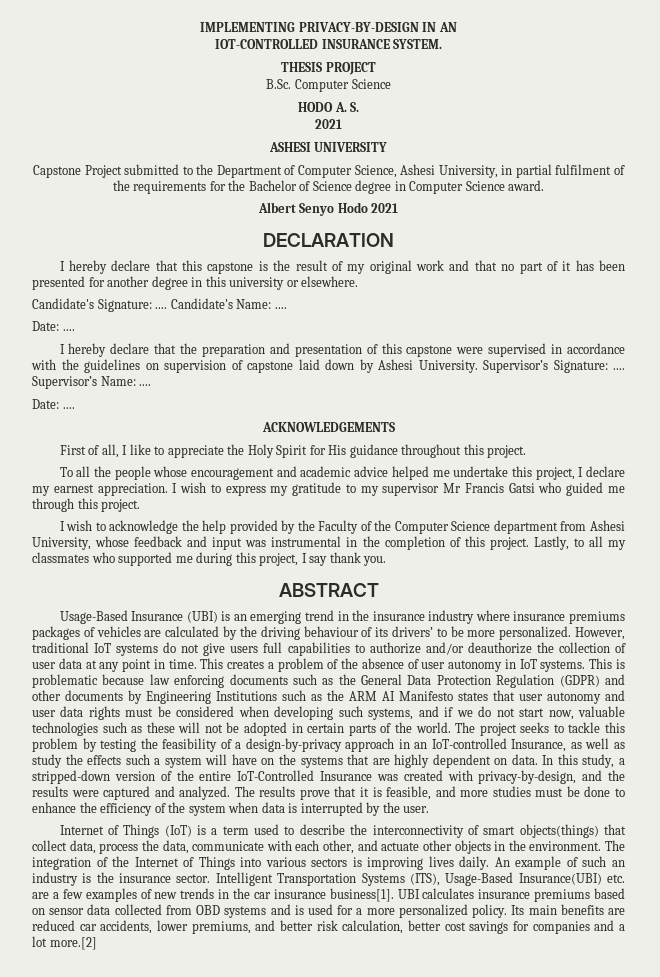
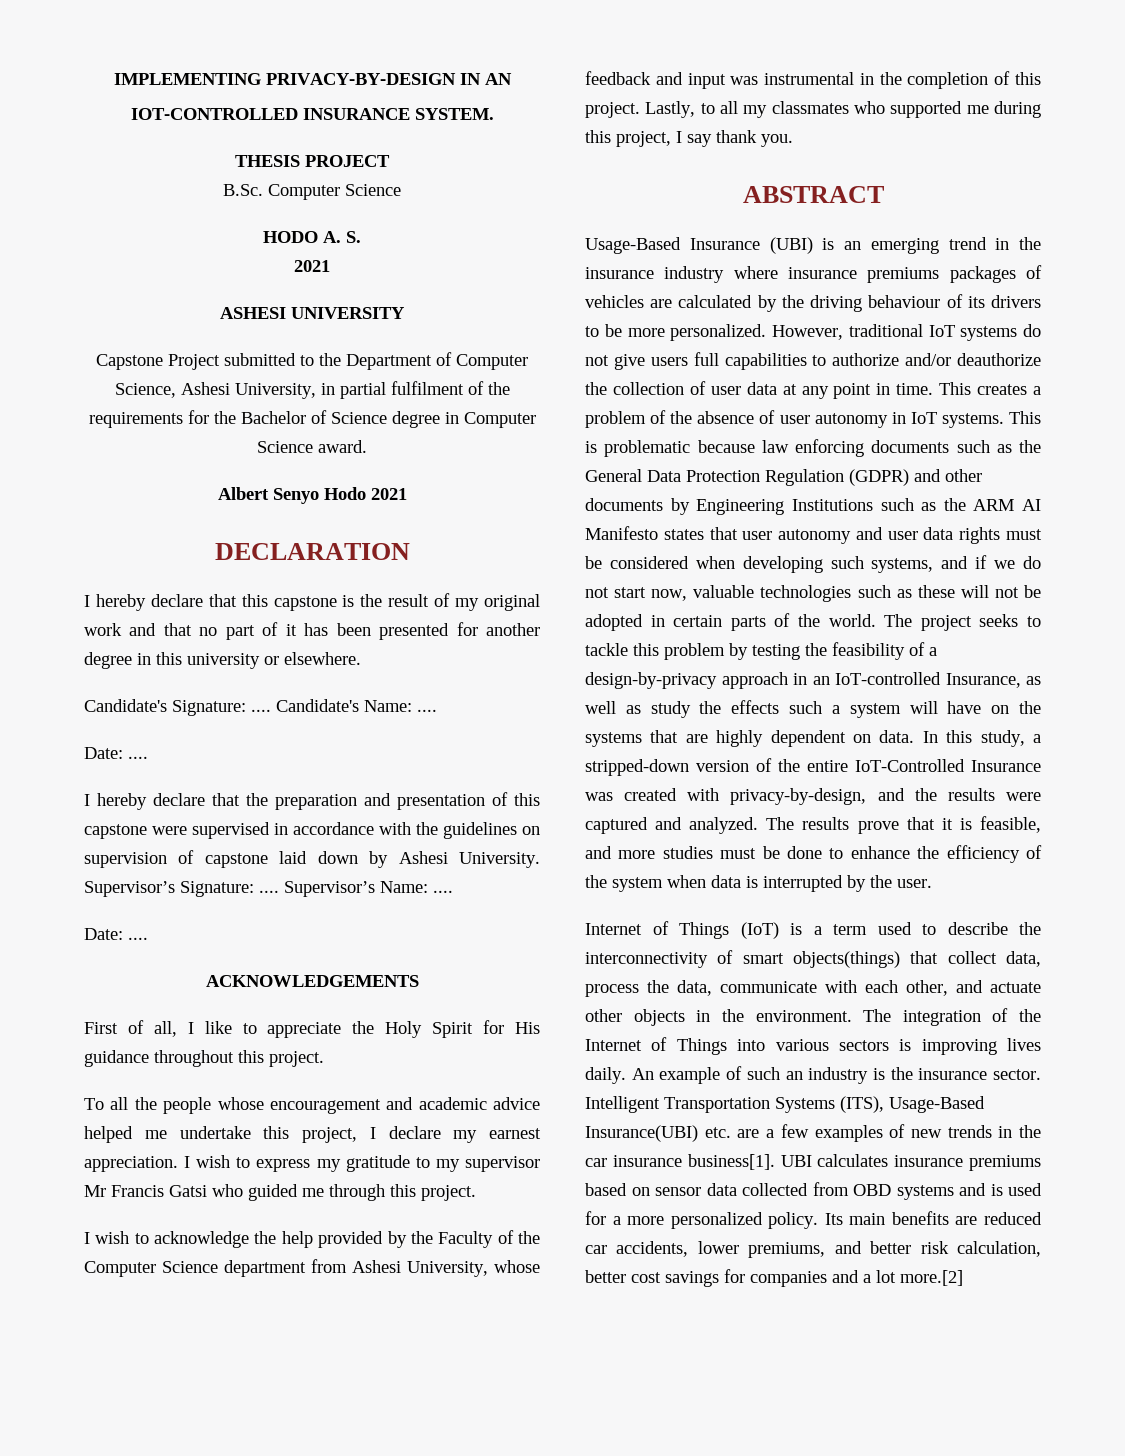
- Usage-Based Insurance (UBI) is an emerging trend in the insurance industry where insurance premiums packages of vehicles are calculated by the driving behaviour of its drivers’ to be more personalized.
+ Usage-Based Insurance (UBI) is an emerging trend in the insurance industry where insurance premiums packages of vehicles are calculated by the driving behaviour of its drivers to be more personalized.

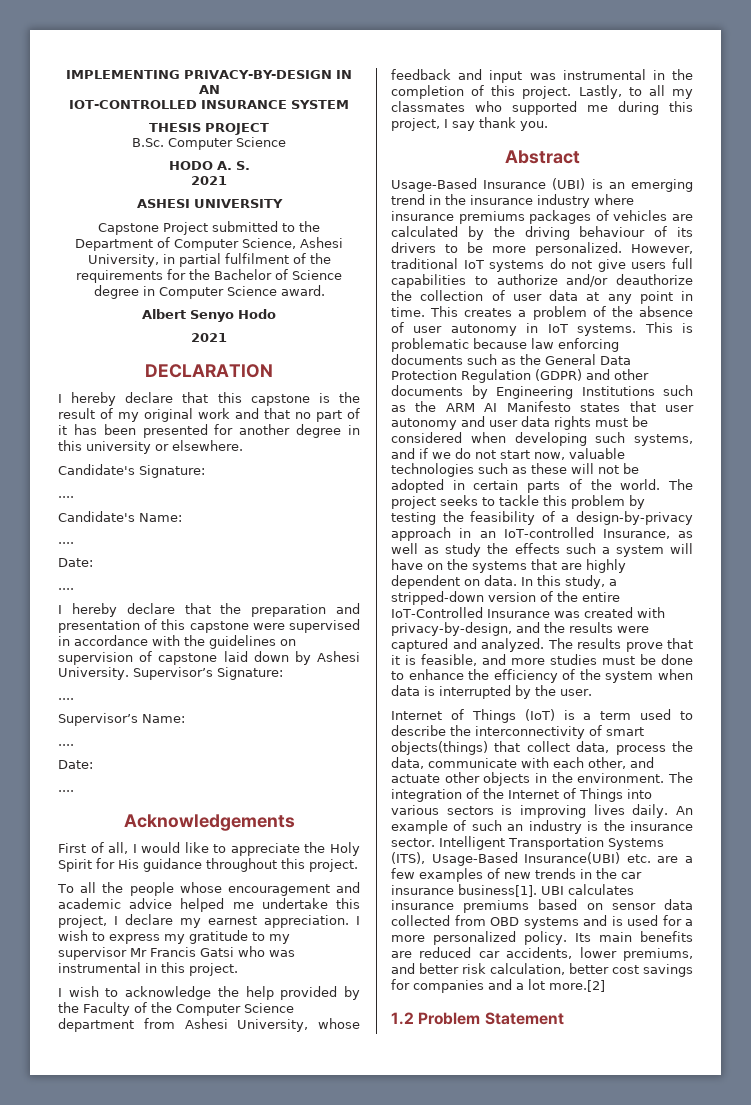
- IOT-CONTROLLED INSURANCE SYSTEM.
+ IOT-CONTROLLED INSURANCE SYSTEM
- Albert Senyo Hodo 2021
+ Albert Senyo Hodo
+ 2021
- Candidate's Signature: .... Candidate's Name: ....
- Date: ....
+ Candidate's Signature:
+ ....
+ Candidate's Name:
+ ....
+ Date:
+ ....
- Supervisor’s Signature: .... Supervisor’s Name: ....
- Date: ....
- ACKNOWLEDGEMENTS
+ Supervisor’s Signature:
+ ....
+ Supervisor’s Name:
+ ....
+ Date:
+ ....
+ Acknowledgements
- First of all, I like to appreciate the Holy Spirit for His guidance throughout this project.
+ First of all, I would like to appreciate the Holy Spirit for His guidance throughout this project.
- I wish to express my gratitude to my supervisor Mr Francis Gatsi who guided me through this project.
+ I wish to express my gratitude to my supervisor Mr Francis Gatsi who was instrumental in this project.
- ABSTRACT
+ Abstract
+ 1.2 Problem Statement

